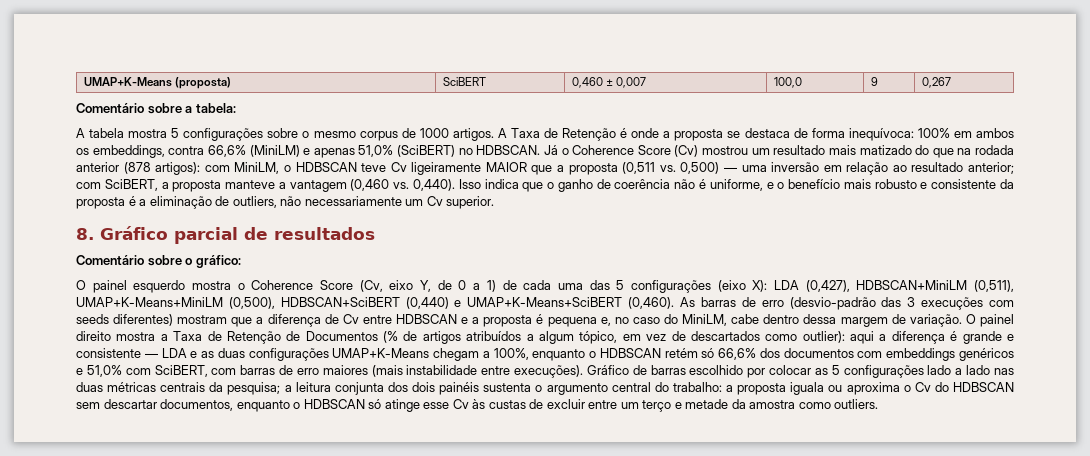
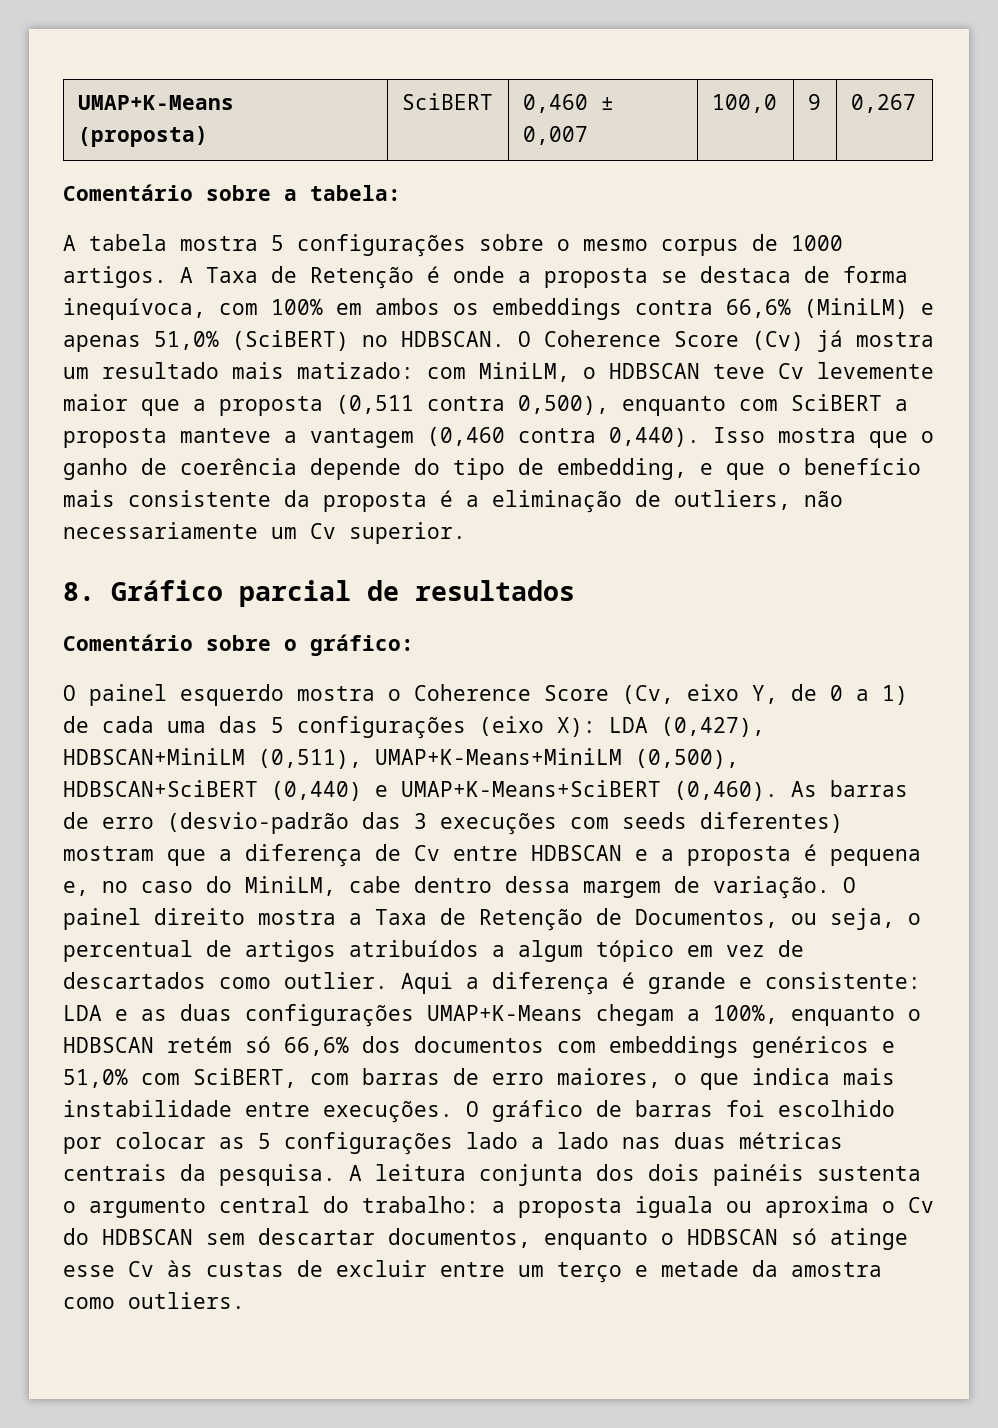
- A Taxa de Retenção é onde a proposta se destaca de forma inequívoca: 100% em ambos os embeddings, contra 66,6% (MiniLM) e apenas 51,0% (SciBERT) no HDBSCAN.
+ A Taxa de Retenção é onde a proposta se destaca de forma inequívoca, com 100% em ambos os embeddings contra 66,6% (MiniLM) e apenas 51,0% (SciBERT) no HDBSCAN.
- Já o Coherence Score (Cv) mostrou um resultado mais matizado do que na rodada anterior (878 artigos): com MiniLM, o HDBSCAN teve Cv ligeiramente MAIOR que a proposta (0,511 vs. 0,500) — uma inversão em relação ao resultado anterior; com SciBERT, a proposta manteve a vantagem (0,460 vs. 0,440).
+ O Coherence Score (Cv) já mostra um resultado mais matizado: com MiniLM, o HDBSCAN teve Cv levemente maior que a proposta (0,511 contra 0,500), enquanto com SciBERT a proposta manteve a vantagem (0,460 contra 0,440).
- Isso indica que o ganho de coerência não é uniforme, e o benefício mais robusto e consistente da proposta é a eliminação de outliers, não necessariamente um Cv superior.
+ Isso mostra que o ganho de coerência depende do tipo de embedding, e que o benefício mais consistente da proposta é a eliminação de outliers, não necessariamente um Cv superior.
- O painel direito mostra a Taxa de Retenção de Documentos (% de artigos atribuídos a algum tópico, em vez de descartados como outlier): aqui a diferença é grande e consistente — LDA e as duas configurações UMAP+K-Means chegam a 100%, enquanto o HDBSCAN retém só 66,6% dos documentos com embeddings genéricos e 51,0% com SciBERT, com barras de erro maiores (mais instabilidade entre execuções). Gráfico de barras escolhido por colocar as 5 configurações lado a lado nas duas métricas centrais da pesquisa; a leitura conjunta dos dois painéis sustenta o argumento central do trabalho:
+ O painel direito mostra a Taxa de Retenção de Documentos, ou seja, o percentual de artigos atribuídos a algum tópico em vez de descartados como outlier. Aqui a diferença é grande e consistente: LDA e as duas configurações UMAP+K-Means chegam a 100%, enquanto o HDBSCAN retém só 66,6% dos documentos com embeddings genéricos e 51,0% com SciBERT, com barras de erro maiores, o que indica mais instabilidade entre execuções. O gráfico de barras foi escolhido por colocar as 5 configurações lado a lado nas duas métricas centrais da pesquisa. A leitura conjunta dos dois painéis sustenta o argumento central do trabalho:

